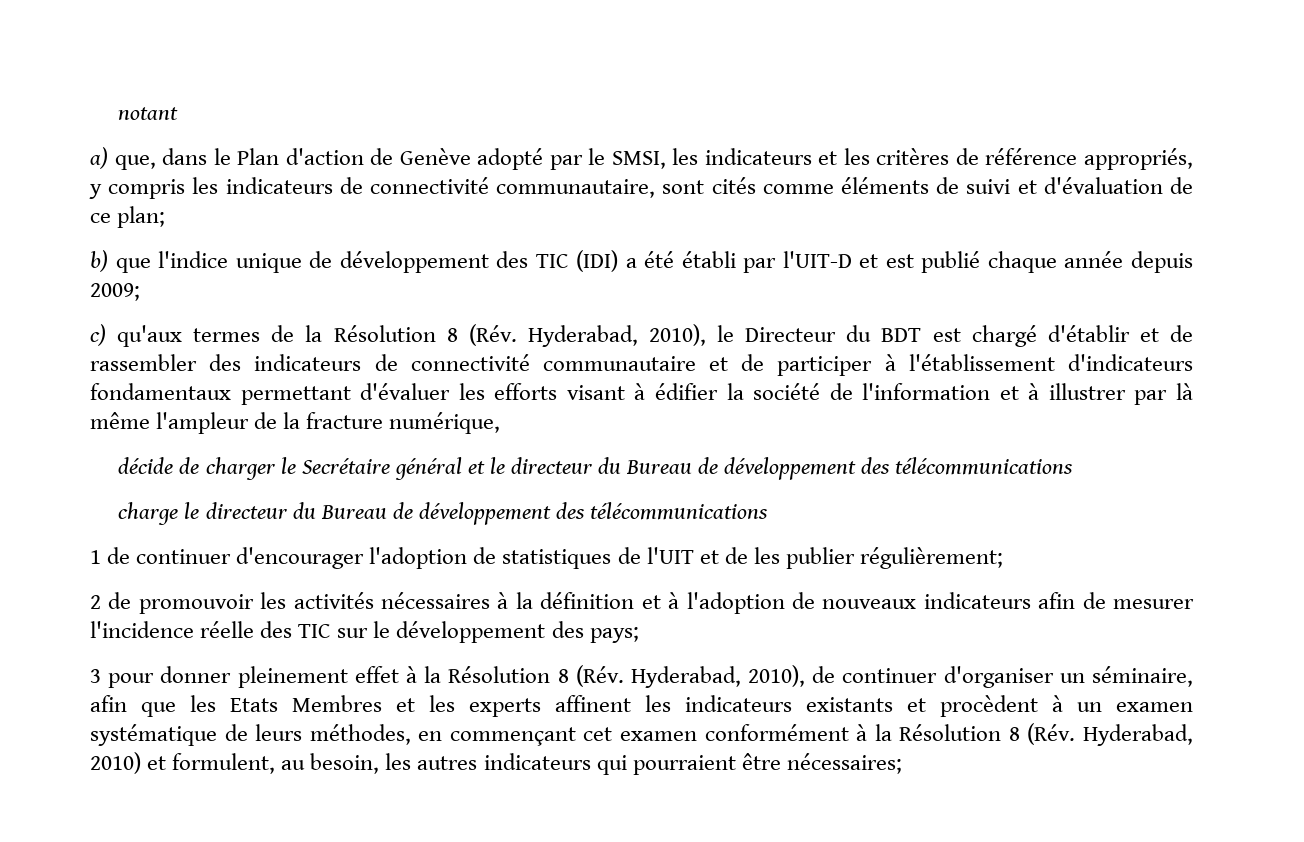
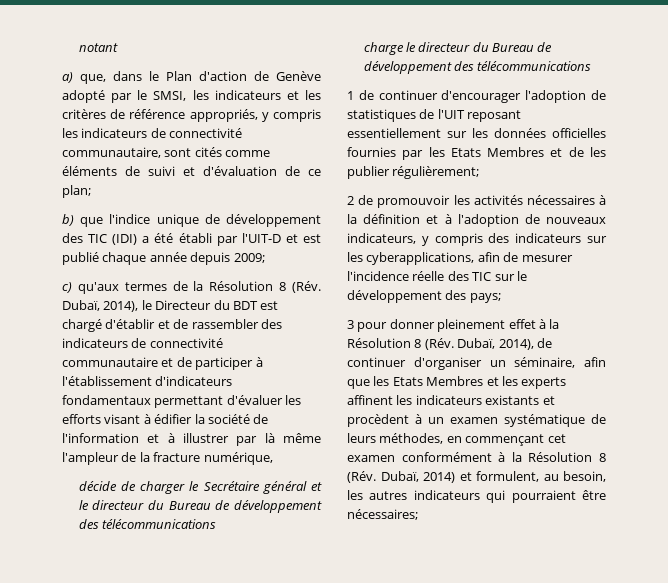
- c) qu'aux termes de la Résolution 8 (Rév. Hyderabad, 2010), le Directeur du BDT est chargé d'établir et de rassembler des indicateurs de connectivité communautaire et de participer à l'établissement d'indicateurs fondamentaux permettant d'évaluer les efforts visant à édifier la société de l'information et à illustrer par là même l'ampleur de la fracture numérique,
+ c) qu'aux termes de la Résolution 8 (Rév. Dubaï, 2014), le Directeur du BDT est chargé d'établir et de rassembler des indicateurs de connectivité communautaire et de participer à l'établissement d'indicateurs fondamentaux permettant d'évaluer les efforts visant à édifier la société de l'information et à illustrer par là même l'ampleur de la fracture numérique,
- 1 de continuer d'encourager l'adoption de statistiques de l'UIT et de les publier régulièrement;
+ 1 de continuer d'encourager l'adoption de statistiques de l'UIT reposant essentiellement sur les données officielles fournies par les Etats Membres et de les publier régulièrement;
- 2 de promouvoir les activités nécessaires à la définition et à l'adoption de nouveaux indicateurs afin de mesurer l'incidence réelle des TIC sur le développement des pays;
+ 2 de promouvoir les activités nécessaires à la définition et à l'adoption de nouveaux indicateurs, y compris des indicateurs sur les cyberapplications, afin de mesurer l'incidence réelle des TIC sur le développement des pays;
- 3 pour donner pleinement effet à la Résolution 8 (Rév. Hyderabad, 2010), de continuer d'organiser un séminaire, afin que les Etats Membres et les experts affinent les indicateurs existants et procèdent à un examen systématique de leurs méthodes, en commençant cet examen conformément à la Résolution 8 (Rév. Hyderabad, 2010) et formulent, au besoin, les autres indicateurs qui pourraient être nécessaires;
+ 3 pour donner pleinement effet à la Résolution 8 (Rév. Dubaï, 2014), de continuer d'organiser un séminaire, afin que les Etats Membres et les experts affinent les indicateurs existants et procèdent à un examen systématique de leurs méthodes, en commençant cet examen conformément à la Résolution 8 (Rév. Dubaï, 2014) et formulent, au besoin, les autres indicateurs qui pourraient être nécessaires;

